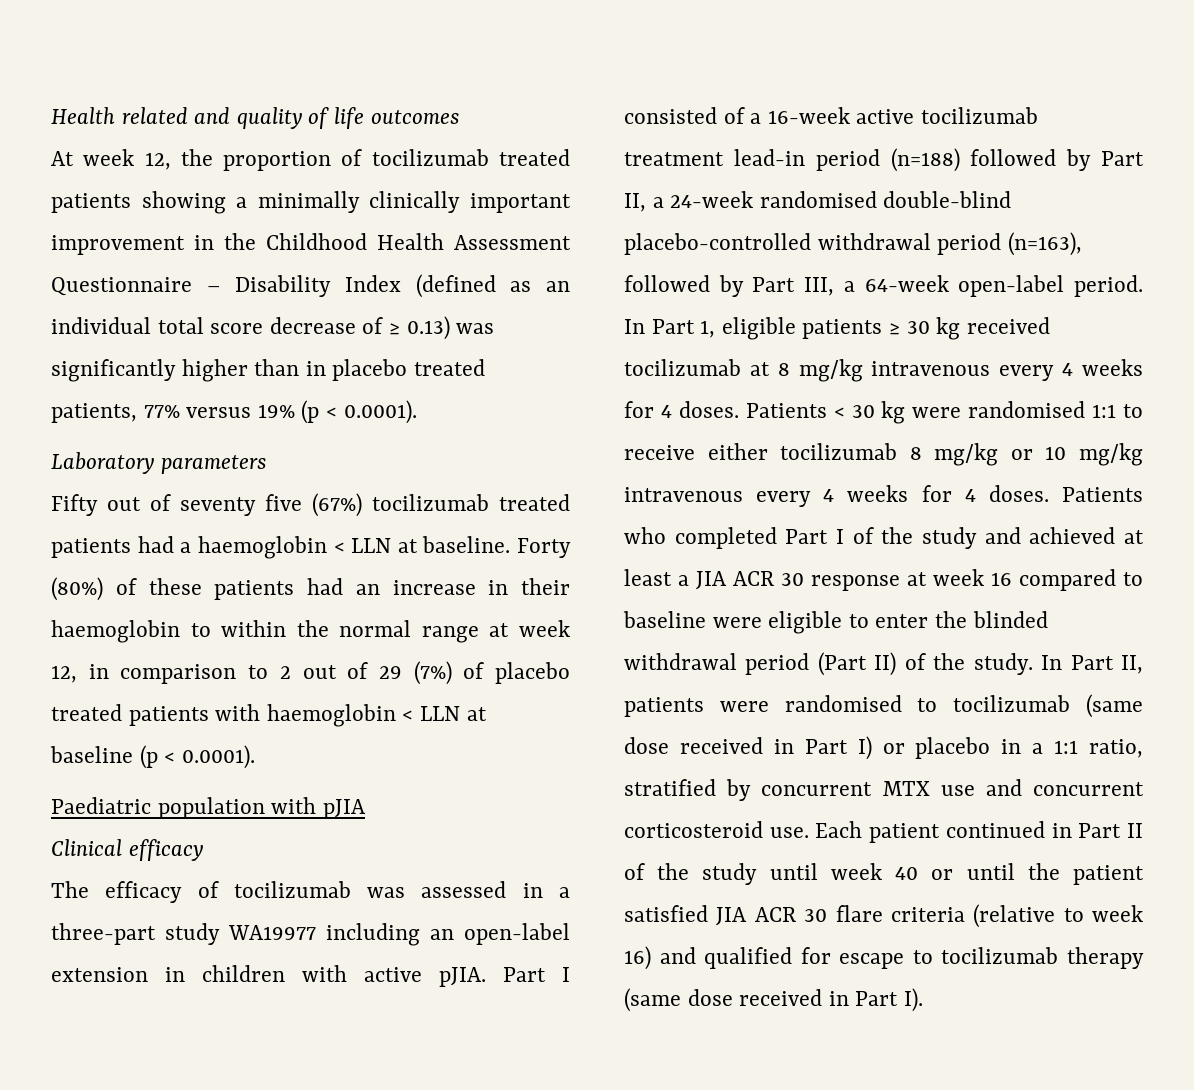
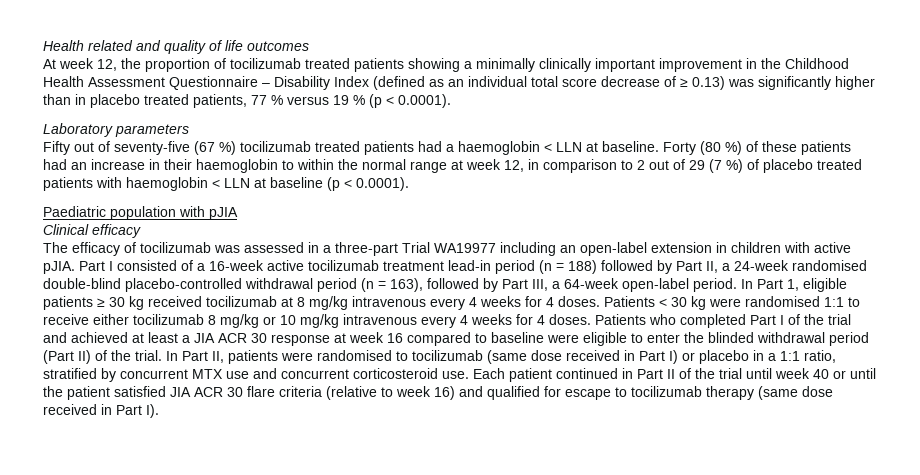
- At week 12, the proportion of tocilizumab treated patients showing a minimally clinically important improvement in the Childhood Health Assessment Questionnaire – Disability Index (defined as an individual total score decrease of ≥ 0.13) was significantly higher than in placebo treated patients, 77% versus 19% (p < 0.0001).
+ At week 12, the proportion of tocilizumab treated patients showing a minimally clinically important improvement in the Childhood Health Assessment Questionnaire – Disability Index (defined as an individual total score decrease of ≥ 0.13) was significantly higher than in placebo treated patients, 77 % versus 19 % (p < 0.0001).
- Fifty out of seventy five (67%) tocilizumab treated patients had a haemoglobin < LLN at baseline.
+ Fifty out of seventy-five (67 %) tocilizumab treated patients had a haemoglobin < LLN at baseline.
- Forty (80%) of these patients had an increase in their haemoglobin to within the normal range at week 12, in comparison to 2 out of 29 (7%) of placebo treated patients with haemoglobin < LLN at baseline (p < 0.0001).
+ Forty (80 %) of these patients had an increase in their haemoglobin to within the normal range at week 12, in comparison to 2 out of 29 (7 %) of placebo treated patients with haemoglobin < LLN at baseline (p < 0.0001).
- The efficacy of tocilizumab was assessed in a three-part study WA19977 including an open-label extension in children with active pJIA.
+ The efficacy of tocilizumab was assessed in a three-part Trial WA19977 including an open-label extension in children with active pJIA.
- Part I consisted of a 16-week active tocilizumab treatment lead-in period (n=188) followed by Part II, a 24-week randomised double-blind placebo-controlled withdrawal period (n=163), followed by Part III, a 64-week open-label period.
+ Part I consisted of a 16-week active tocilizumab treatment lead-in period (n = 188) followed by Part II, a 24-week randomised double-blind placebo-controlled withdrawal period (n = 163), followed by Part III, a 64-week open-label period.
- Patients who completed Part I of the study and achieved at least a JIA ACR 30 response at week 16 compared to baseline were eligible to enter the blinded withdrawal period (Part II) of the study.
+ Patients who completed Part I of the trial and achieved at least a JIA ACR 30 response at week 16 compared to baseline were eligible to enter the blinded withdrawal period (Part II) of the trial.
- Each patient continued in Part II of the study until week 40 or until the patient satisfied JIA ACR 30 flare criteria (relative to week 16) and qualified for escape to tocilizumab therapy (same dose received in Part I).
+ Each patient continued in Part II of the trial until week 40 or until the patient satisfied JIA ACR 30 flare criteria (relative to week 16) and qualified for escape to tocilizumab therapy (same dose received in Part I).

